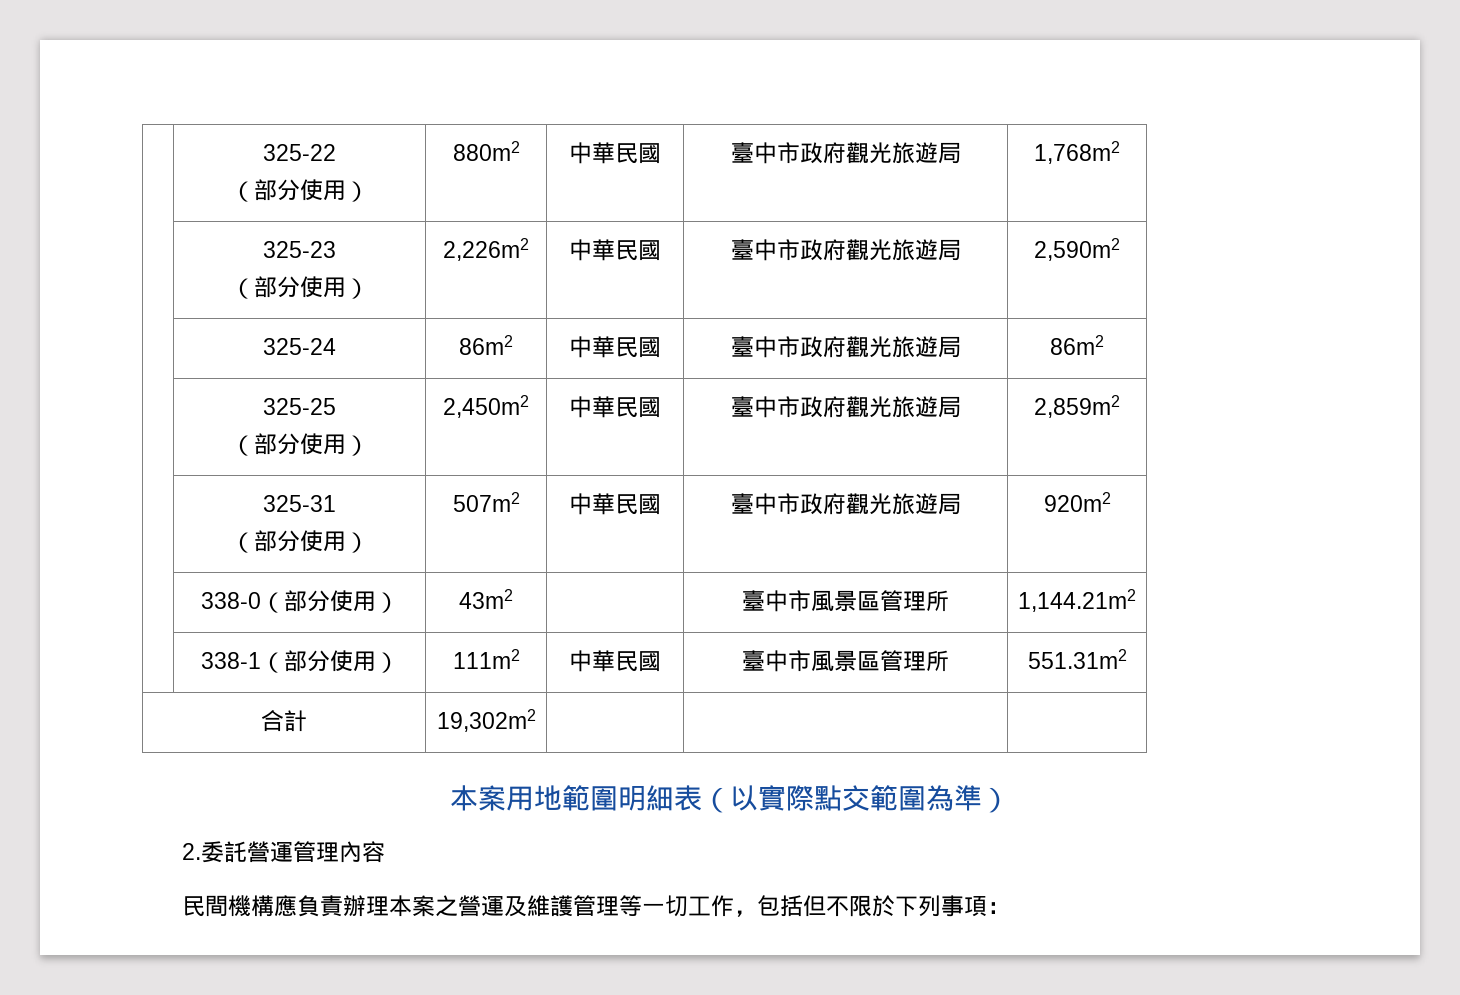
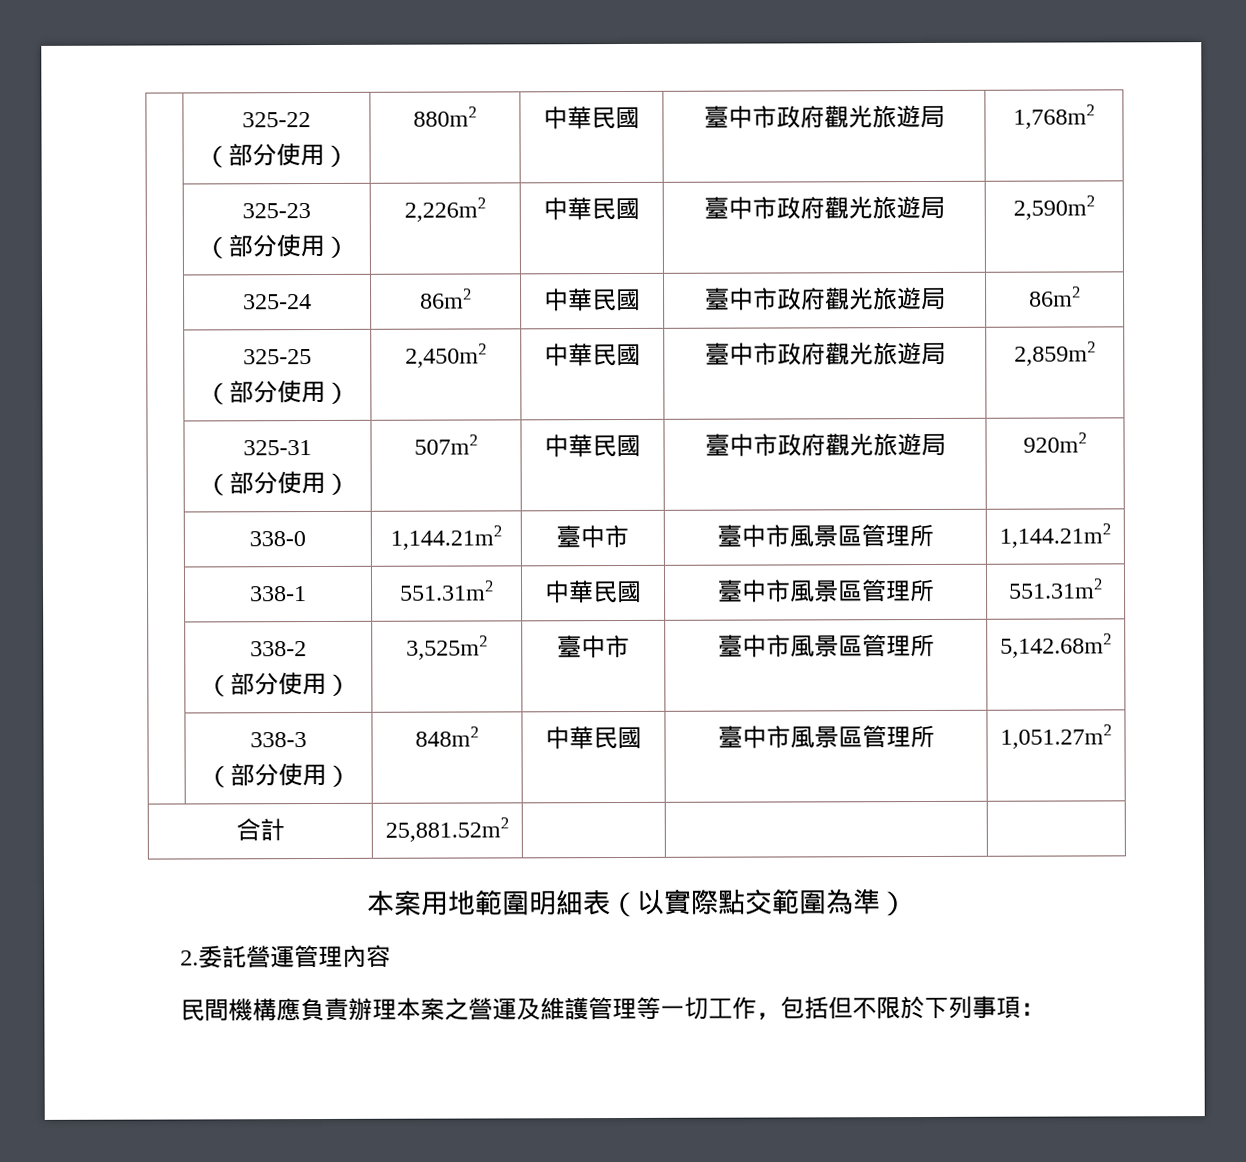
- | 338-0（部分使用） | 43m2 | | 臺中市風景區管理所 | 1,144.21m2
+ | 338-0 | 1,144.21m2 | 臺中市 | 臺中市風景區管理所 | 1,144.21m2
- | 338-1（部分使用） | 111m2 | 中華民國 | 臺中市風景區管理所 | 551.31m2
+ | 338-1 | 551.31m2 | 中華民國 | 臺中市風景區管理所 | 551.31m2
+ | 338-2
+ （部分使用） | 3,525m2 | 臺中市 | 臺中市風景區管理所 | 5,142.68m2
+ | 338-3
+ （部分使用） | 848m2 | 中華民國 | 臺中市風景區管理所 | 1,051.27m2
- 合計 | 19,302m2 | | |
+ 合計 | 25,881.52m2 | | |

